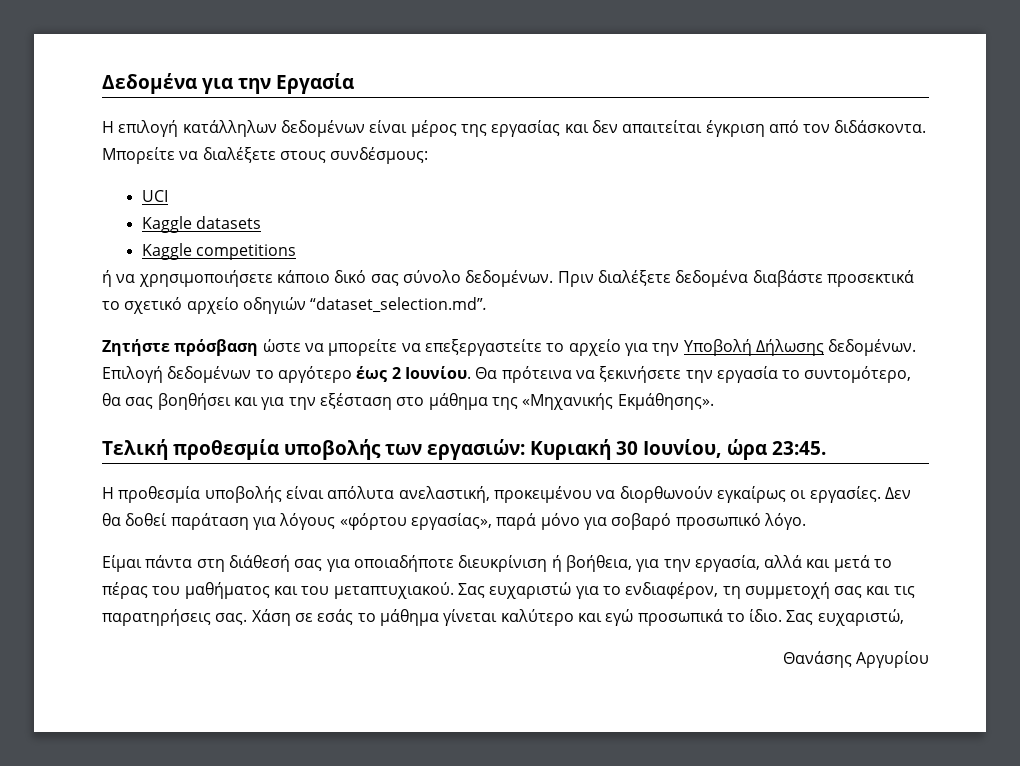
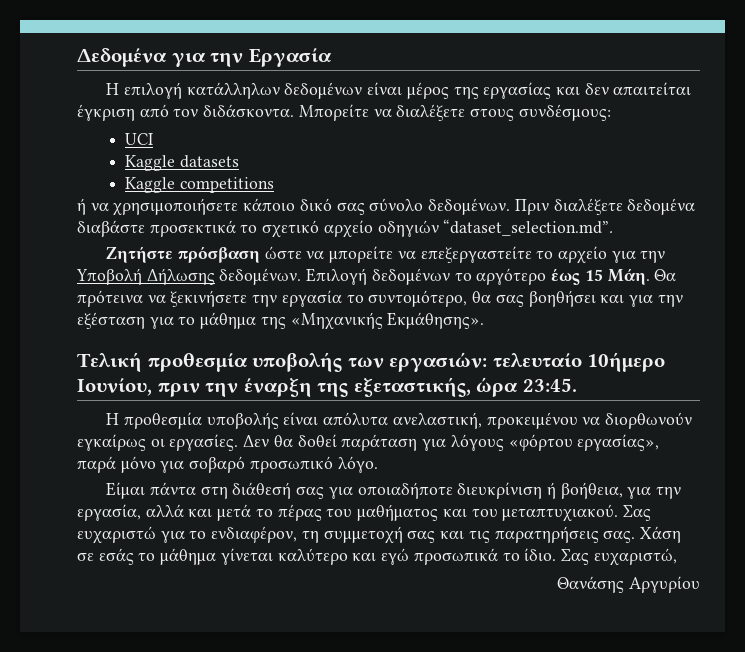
- Επιλογή δεδομένων το αργότερο έως 2 Ιουνίου. Θα πρότεινα να ξεκινήσετε την εργασία το συντομότερο, θα σας βοηθήσει και για την εξέσταση στο μάθημα της «Μηχανικής Εκμάθησης».
+ Επιλογή δεδομένων το αργότερο έως 15 Μάη. Θα πρότεινα να ξεκινήσετε την εργασία το συντομότερο, θα σας βοηθήσει και για την εξέσταση για το μάθημα της «Μηχανικής Εκμάθησης».
- Τελική προθεσμία υποβολής των εργασιών: Κυριακή 30 Ιουνίου, ώρα 23:45.
+ Τελική προθεσμία υποβολής των εργασιών: τελευταίο 10ήμερο Ιουνίου, πριν την έναρξη της εξεταστικής, ώρα 23:45.

